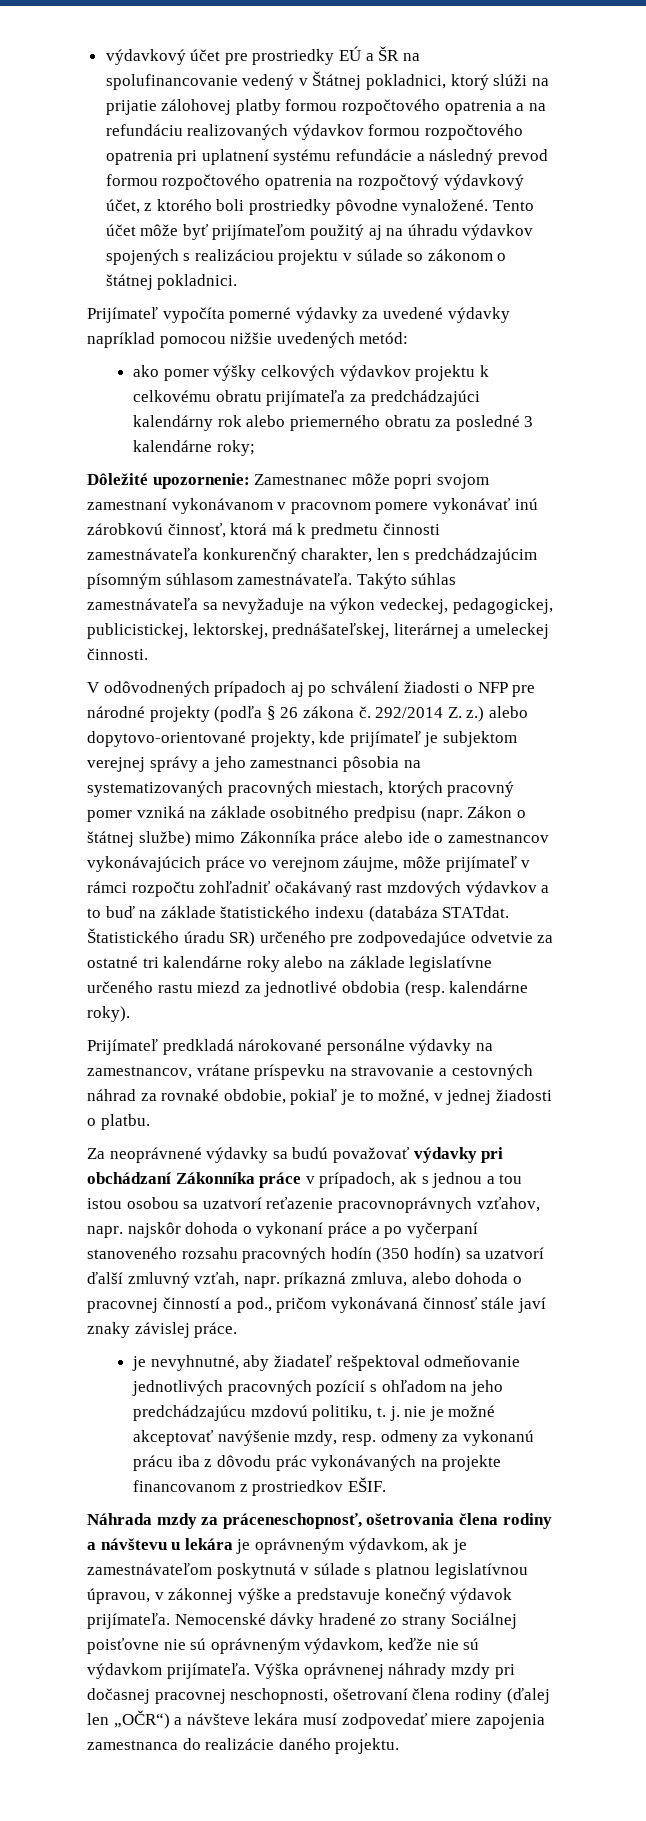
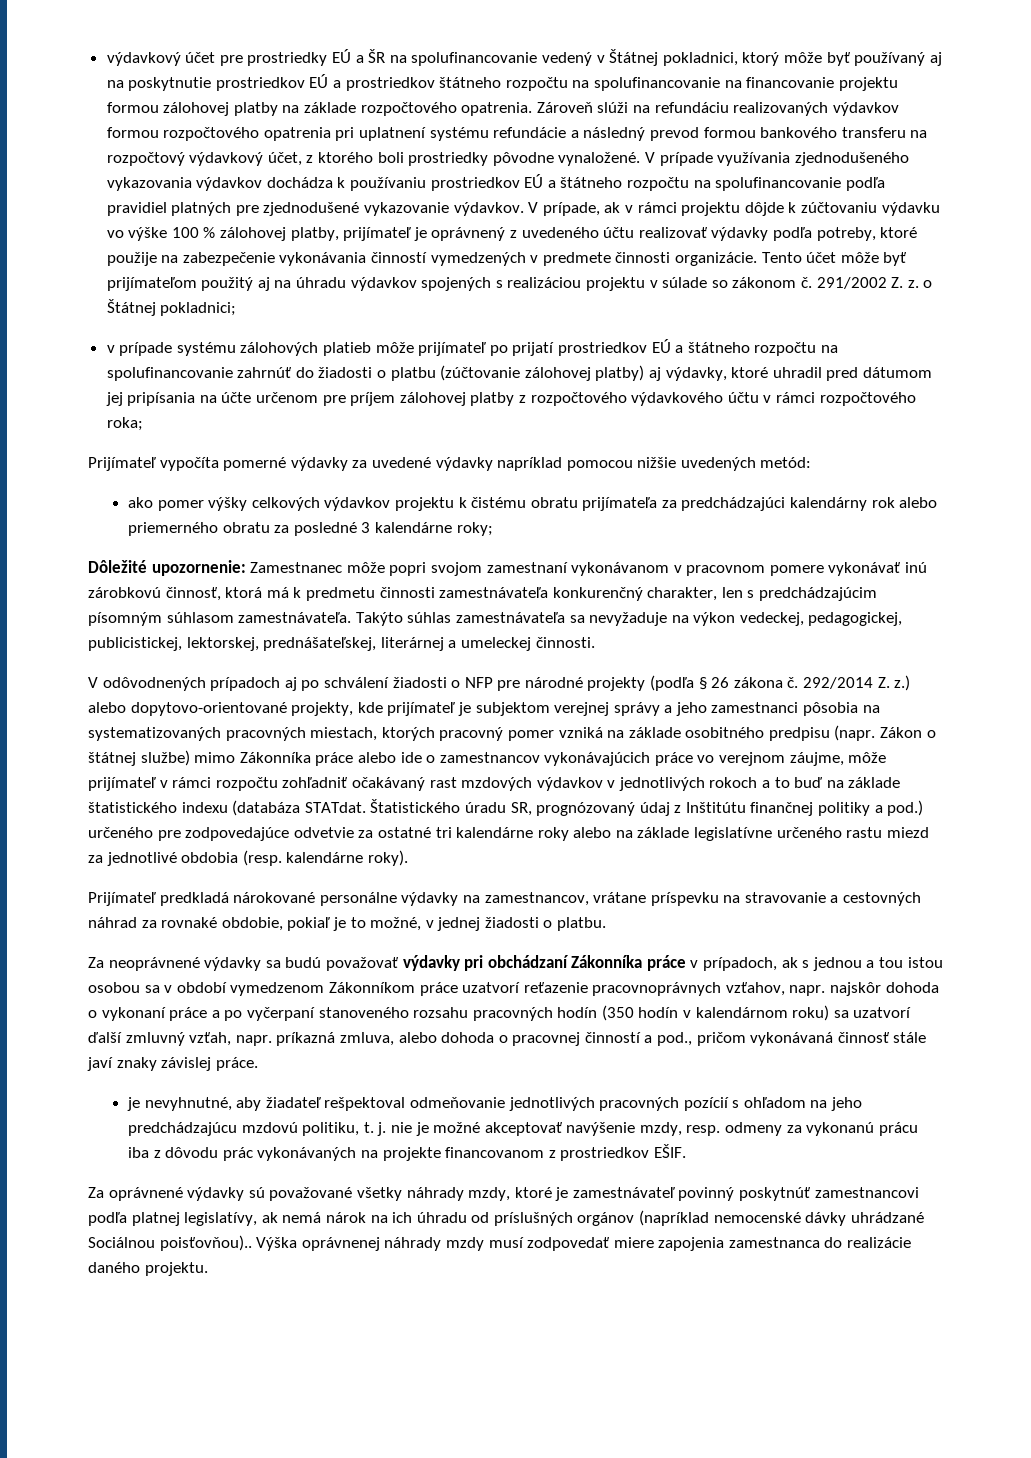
- výdavkový účet pre prostriedky EÚ a ŠR na spolufinancovanie vedený v Štátnej pokladnici, ktorý slúži na prijatie zálohovej platby formou rozpočtového opatrenia a na refundáciu realizovaných výdavkov formou rozpočtového opatrenia pri uplatnení systému refundácie a následný prevod formou rozpočtového opatrenia na rozpočtový výdavkový účet, z ktorého boli prostriedky pôvodne vynaložené.
+ výdavkový účet pre prostriedky EÚ a ŠR na spolufinancovanie vedený v Štátnej pokladnici, ktorý môže byť používaný aj na poskytnutie prostriedkov EÚ a prostriedkov štátneho rozpočtu na spolufinancovanie na financovanie projektu formou zálohovej platby na základe rozpočtového opatrenia. Zároveň slúži na refundáciu realizovaných výdavkov formou rozpočtového opatrenia pri uplatnení systému refundácie a následný prevod formou bankového transferu na rozpočtový výdavkový účet, z ktorého boli prostriedky pôvodne vynaložené.
+ V prípade využívania zjednodušeného vykazovania výdavkov dochádza k používaniu prostriedkov EÚ a štátneho rozpočtu na spolufinancovanie podľa pravidiel platných pre zjednodušené vykazovanie výdavkov. V prípade, ak v rámci projektu dôjde k zúčtovaniu výdavku vo výške 100 % zálohovej platby, prijímateľ je oprávnený z uvedeného účtu realizovať výdavky podľa potreby, ktoré použije na zabezpečenie vykonávania činností vymedzených v predmete činnosti organizácie.
- Tento účet môže byť prijímateľom použitý aj na úhradu výdavkov spojených s realizáciou projektu v súlade so zákonom o štátnej pokladnici.
+ Tento účet môže byť prijímateľom použitý aj na úhradu výdavkov spojených s realizáciou projektu v súlade so zákonom č. 291/2002 Z. z. o Štátnej pokladnici;
+ v prípade systému zálohových platieb môže prijímateľ po prijatí prostriedkov EÚ a štátneho rozpočtu na spolufinancovanie zahrnúť do žiadosti o platbu (zúčtovanie zálohovej platby) aj výdavky, ktoré uhradil pred dátumom jej pripísania na účte určenom pre príjem zálohovej platby z rozpočtového výdavkového účtu v rámci rozpočtového roka;
- ako pomer výšky celkových výdavkov projektu k celkovému obratu prijímateľa za predchádzajúci kalendárny rok alebo priemerného obratu za posledné 3 kalendárne roky;
+ ako pomer výšky celkových výdavkov projektu k čistému obratu prijímateľa za predchádzajúci kalendárny rok alebo priemerného obratu za posledné 3 kalendárne roky;
- Zákon o štátnej službe) mimo Zákonníka práce alebo ide o zamestnancov vykonávajúcich práce vo verejnom záujme, môže prijímateľ v rámci rozpočtu zohľadniť očakávaný rast mzdových výdavkov a to buď na základe štatistického indexu (databáza STATdat.
+ Zákon o štátnej službe) mimo Zákonníka práce alebo ide o zamestnancov vykonávajúcich práce vo verejnom záujme, môže prijímateľ v rámci rozpočtu zohľadniť očakávaný rast mzdových výdavkov v jednotlivých rokoch a to buď na základe štatistického indexu (databáza STATdat.
- Štatistického úradu SR) určeného pre zodpovedajúce odvetvie za ostatné tri kalendárne roky alebo na základe legislatívne určeného rastu miezd za jednotlivé obdobia (resp. kalendárne roky).
+ Štatistického úradu SR, prognózovaný údaj z Inštitútu finančnej politiky a pod.) určeného pre zodpovedajúce odvetvie za ostatné tri kalendárne roky alebo na základe legislatívne určeného rastu miezd za jednotlivé obdobia (resp. kalendárne roky).
- Za neoprávnené výdavky sa budú považovať výdavky pri obchádzaní Zákonníka práce v prípadoch, ak s jednou a tou istou osobou sa uzatvorí reťazenie pracovnoprávnych vzťahov, napr. najskôr dohoda o vykonaní práce a po vyčerpaní stanoveného rozsahu pracovných hodín (350 hodín) sa uzatvorí ďalší zmluvný vzťah, napr. príkazná zmluva, alebo dohoda o pracovnej činností a pod., pričom vykonávaná činnosť stále javí znaky závislej práce.
+ Za neoprávnené výdavky sa budú považovať výdavky pri obchádzaní Zákonníka práce v prípadoch, ak s jednou a tou istou osobou sa v období vymedzenom Zákonníkom práce uzatvorí reťazenie pracovnoprávnych vzťahov, napr. najskôr dohoda o vykonaní práce a po vyčerpaní stanoveného rozsahu pracovných hodín (350 hodín v kalendárnom roku) sa uzatvorí ďalší zmluvný vzťah, napr. príkazná zmluva, alebo dohoda o pracovnej činností a pod., pričom vykonávaná činnosť stále javí znaky závislej práce.
- Náhrada mzdy za práceneschopnosť, ošetrovania člena rodiny a návštevu u lekára je oprávneným výdavkom, ak je zamestnávateľom poskytnutá v súlade s platnou legislatívnou úpravou, v zákonnej výške a predstavuje konečný výdavok prijímateľa. Nemocenské dávky hradené zo strany Sociálnej poisťovne nie sú oprávneným výdavkom, keďže nie sú výdavkom prijímateľa. Výška oprávnenej náhrady mzdy pri dočasnej pracovnej neschopnosti, ošetrovaní člena rodiny (ďalej len „OČR“) a návšteve lekára musí zodpovedať miere zapojenia zamestnanca do realizácie daného projektu.
+ Za oprávnené výdavky sú považované všetky náhrady mzdy, ktoré je zamestnávateľ povinný poskytnúť zamestnancovi podľa platnej legislatívy, ak nemá nárok na ich úhradu od príslušných orgánov (napríklad nemocenské dávky uhrádzané Sociálnou poisťovňou).. Výška oprávnenej náhrady mzdy musí zodpovedať miere zapojenia zamestnanca do realizácie daného projektu.

